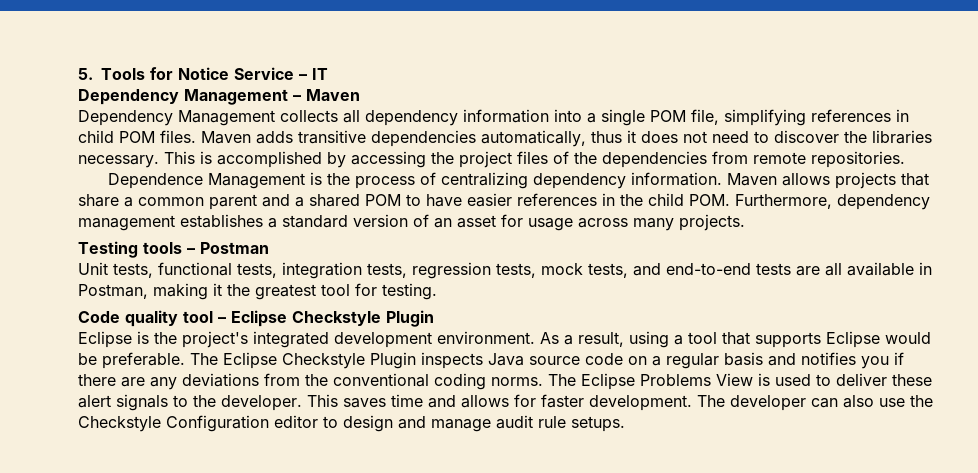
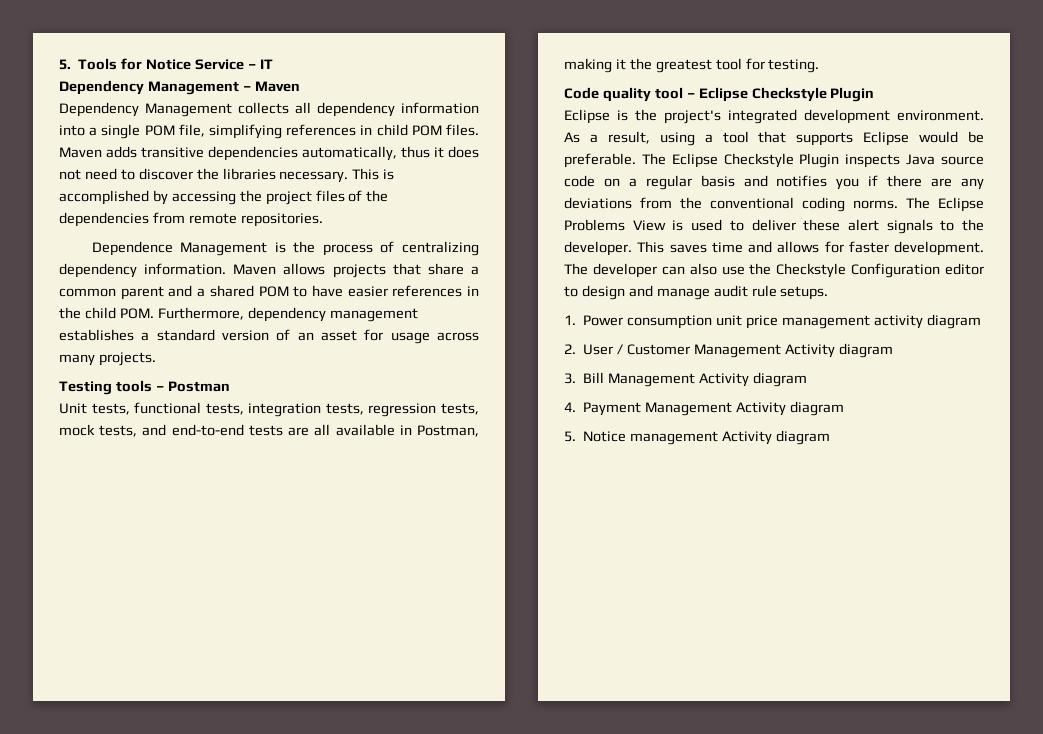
+ 1. Power consumption unit price management activity diagram
+ 2. User / Customer Management Activity diagram
+ 3. Bill Management Activity diagram
+ 4. Payment Management Activity diagram
+ 5. Notice management Activity diagram

